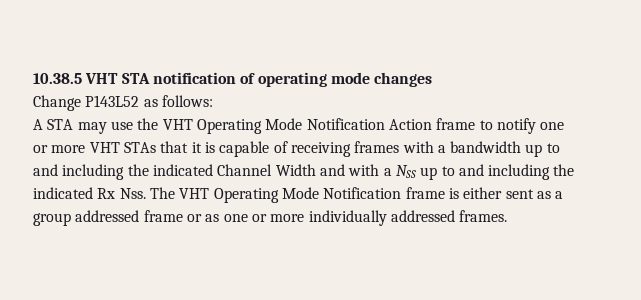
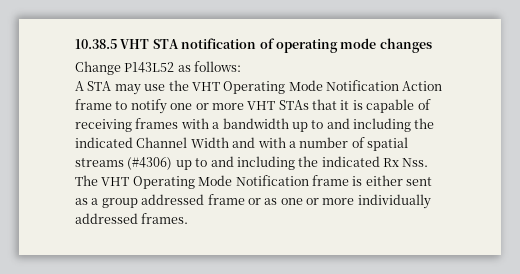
- A STA may use the VHT Operating Mode Notification Action frame to notify one or more VHT STAs that it is capable of receiving frames with a bandwidth up to and including the indicated Channel Width and with a NSS up to and including the indicated Rx Nss. The VHT Operating Mode Notification frame is either sent as a group addressed frame or as one or more individually addressed frames.
+ A STA may use the VHT Operating Mode Notification Action frame to notify one or more VHT STAs that it is capable of receiving frames with a bandwidth up to and including the indicated Channel Width and with a number of spatial streams (#4306) up to and including the indicated Rx Nss. The VHT Operating Mode Notification frame is either sent as a group addressed frame or as one or more individually addressed frames.

